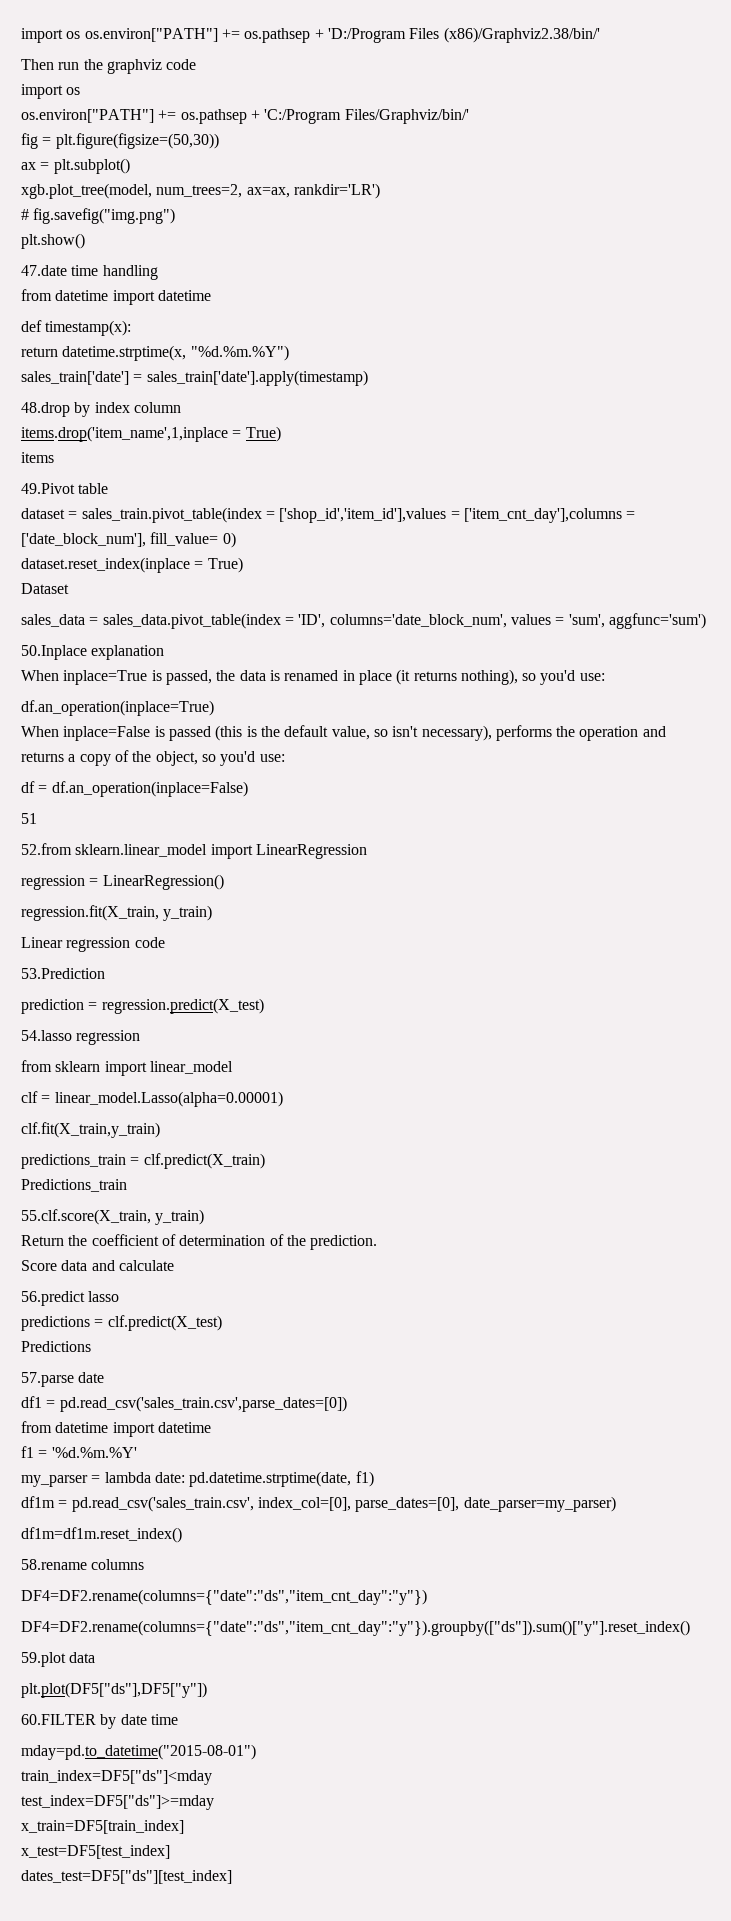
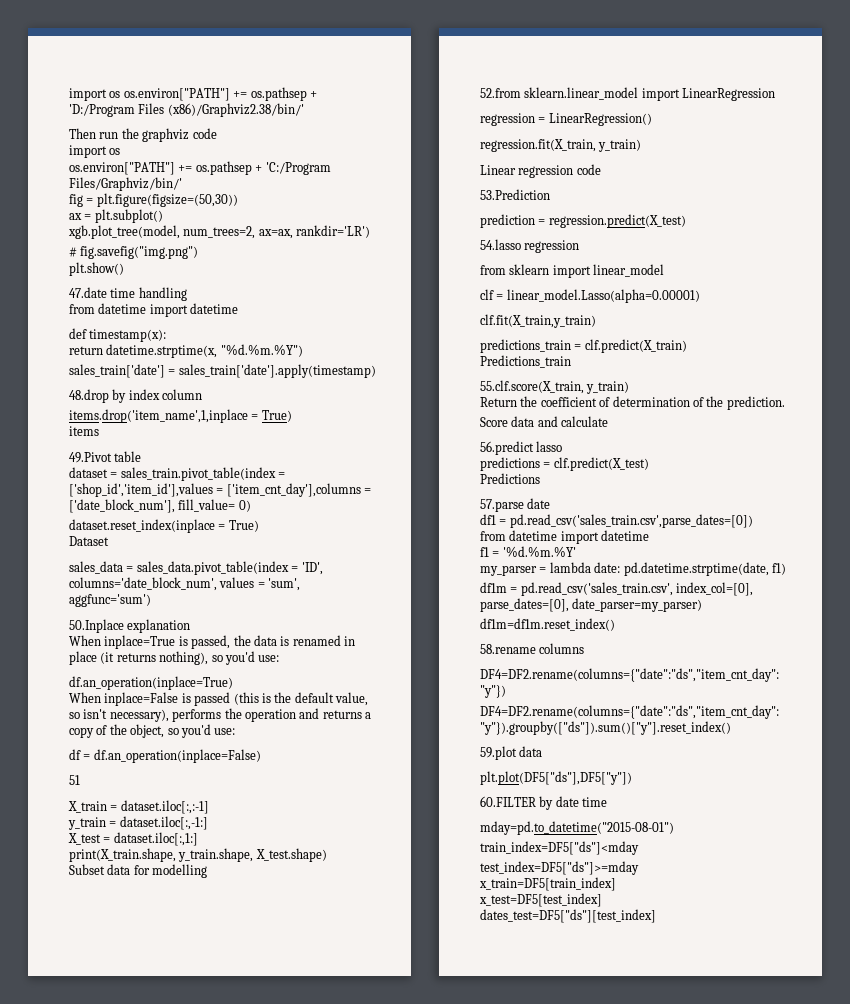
+ X_train = dataset.iloc[:,:-1]
+ y_train = dataset.iloc[:,-1:]
+ X_test = dataset.iloc[:,1:]
+ print(X_train.shape, y_train.shape, X_test.shape)
+ Subset data for modelling

